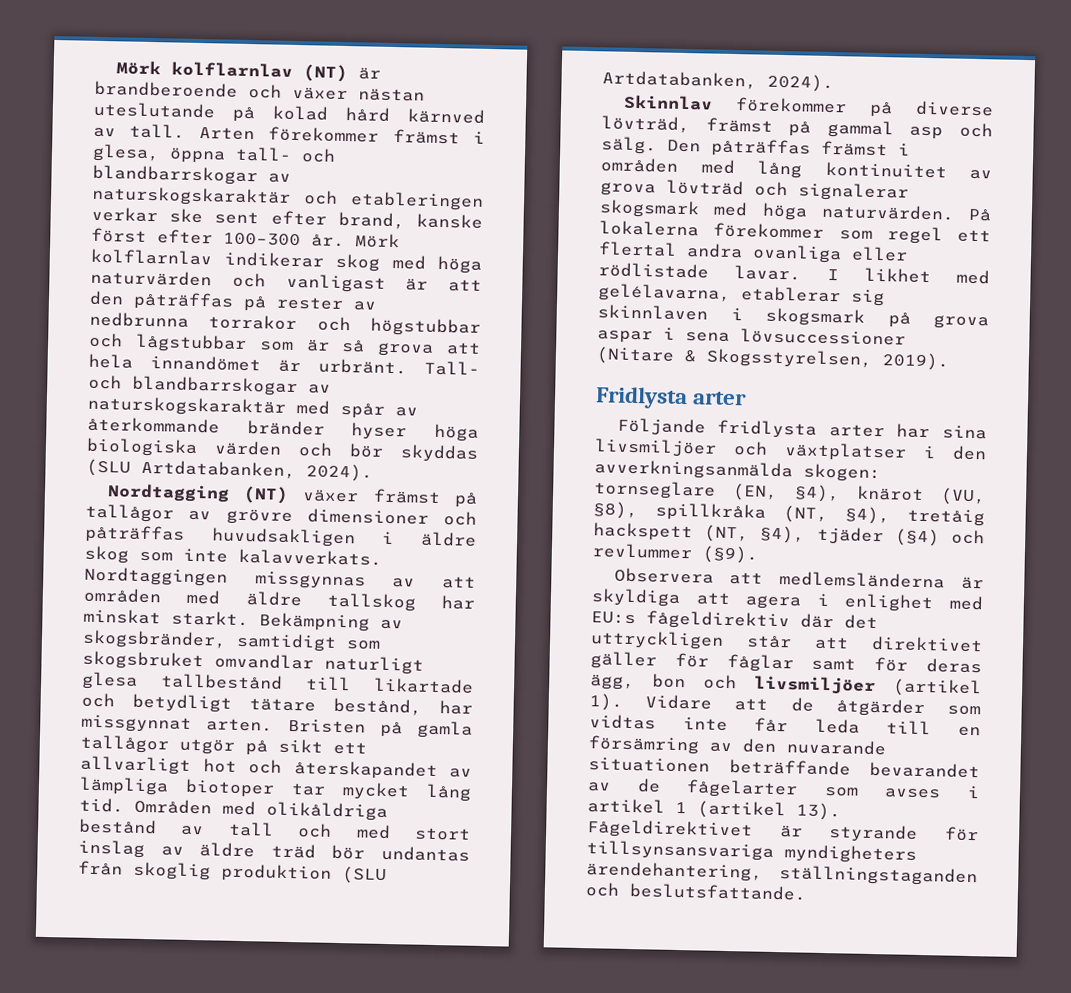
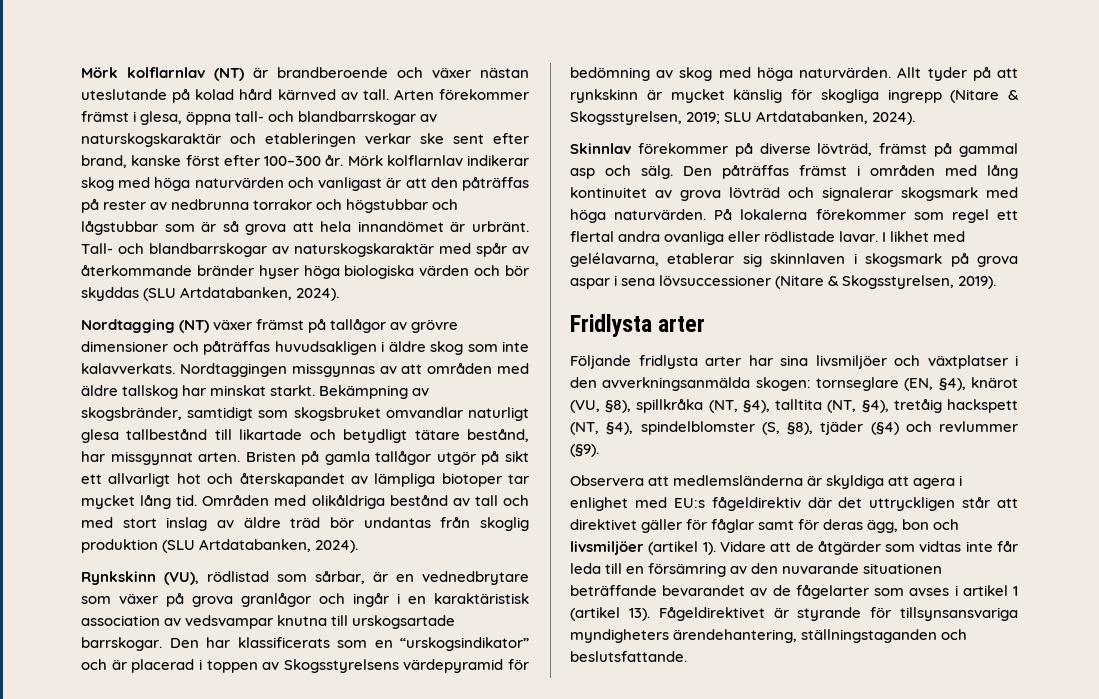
+ Rynkskinn (VU), rödlistad som sårbar, är en vednedbrytare som växer på grova granlågor och ingår i en karaktäristisk association av vedsvampar knutna till urskogsartade barrskogar. Den har klassificerats som en “urskogsindikator” och är placerad i toppen av Skogsstyrelsens värdepyramid för bedömning av skog med höga naturvärden. Allt tyder på att rynkskinn är mycket känslig för skogliga ingrepp (Nitare & Skogsstyrelsen, 2019; SLU Artdatabanken, 2024).
- Följande fridlysta arter har sina livsmiljöer och växtplatser i den avverkningsanmälda skogen: tornseglare (EN, §4), knärot (VU, §8), spillkråka (NT, §4), tretåig hackspett (NT, §4), tjäder (§4) och revlummer (§9).
+ Följande fridlysta arter har sina livsmiljöer och växtplatser i den avverkningsanmälda skogen: tornseglare (EN, §4), knärot (VU, §8), spillkråka (NT, §4), talltita (NT, §4), tretåig hackspett (NT, §4), spindelblomster (S, §8), tjäder (§4) och revlummer (§9).

